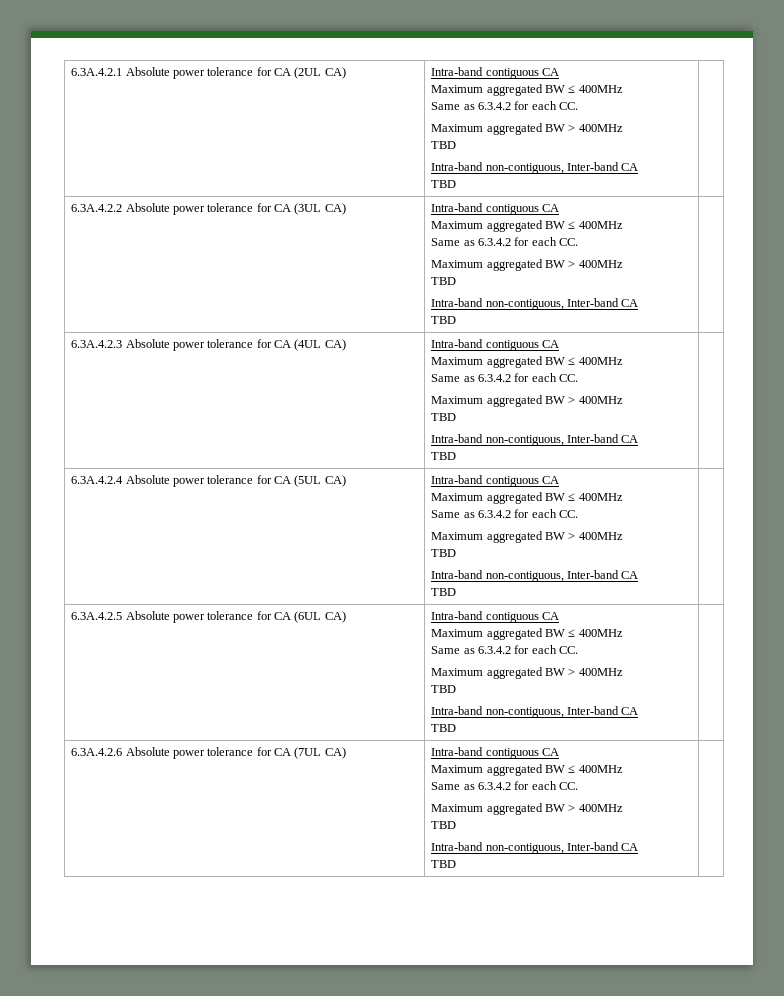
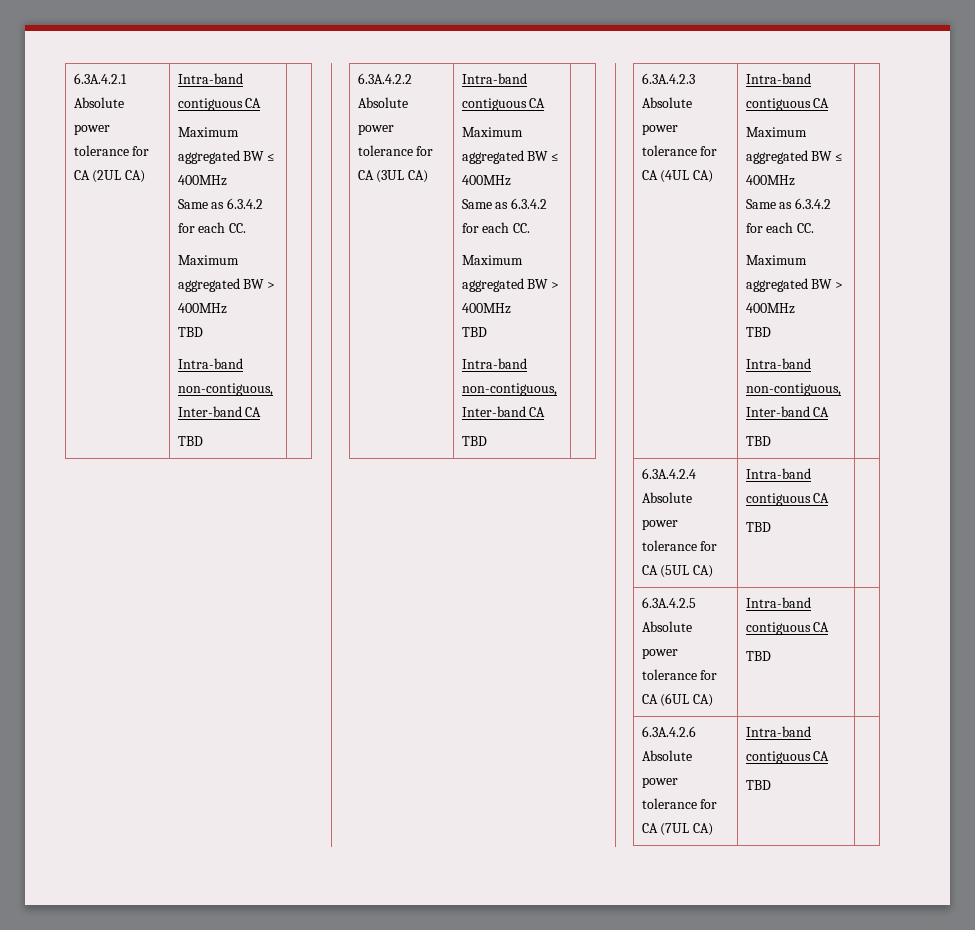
  6.3A.4.2.4 Absolute power tolerance for CA (5UL CA) | Intra-band contiguous CA
- Maximum aggregated BW ≤ 400MHz
- Same as 6.3.4.2 for each CC.
- Maximum aggregated BW > 400MHz
- TBD
- Intra-band non-contiguous, Inter-band CA
  6.3A.4.2.5 Absolute power tolerance for CA (6UL CA) | Intra-band contiguous CA
- Maximum aggregated BW ≤ 400MHz
- Same as 6.3.4.2 for each CC.
- Maximum aggregated BW > 400MHz
- TBD
- Intra-band non-contiguous, Inter-band CA
  6.3A.4.2.6 Absolute power tolerance for CA (7UL CA) | Intra-band contiguous CA
- Maximum aggregated BW ≤ 400MHz
- Same as 6.3.4.2 for each CC.
- Maximum aggregated BW > 400MHz
- TBD
- Intra-band non-contiguous, Inter-band CA

